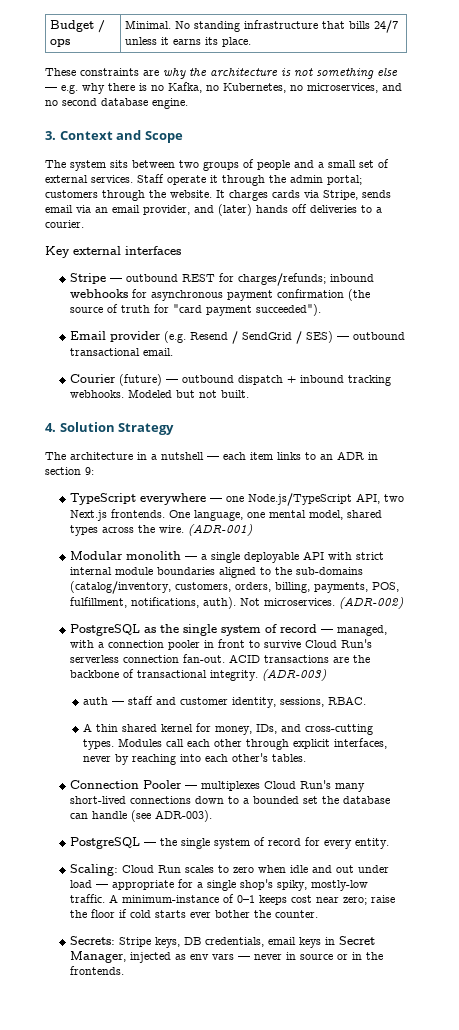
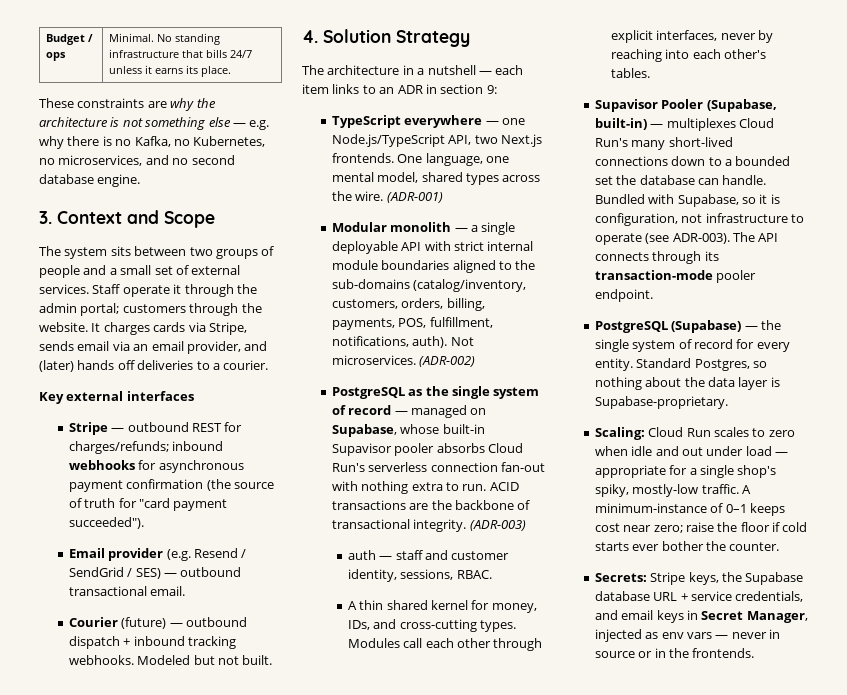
- PostgreSQL as the single system of record — managed, with a connection pooler in front to survive Cloud Run's serverless connection fan-out.
+ PostgreSQL as the single system of record — managed on Supabase, whose built-in Supavisor pooler absorbs Cloud Run's serverless connection fan-out with nothing extra to run.
- Connection Pooler — multiplexes Cloud Run's many short-lived connections down to a bounded set the database can handle (see ADR-003).
- PostgreSQL — the single system of record for every entity.
+ Supavisor Pooler (Supabase, built-in) — multiplexes Cloud Run's many short-lived connections down to a bounded set the database can handle. Bundled with Supabase, so it is configuration, not infrastructure to operate (see ADR-003). The API connects through its transaction-mode pooler endpoint.
+ PostgreSQL (Supabase) — the single system of record for every entity. Standard Postgres, so nothing about the data layer is Supabase-proprietary.
- Secrets: Stripe keys, DB credentials, email keys in Secret Manager, injected as env vars — never in source or in the frontends.
+ Secrets: Stripe keys, the Supabase database URL + service credentials, and email keys in Secret Manager, injected as env vars — never in source or in the frontends.

